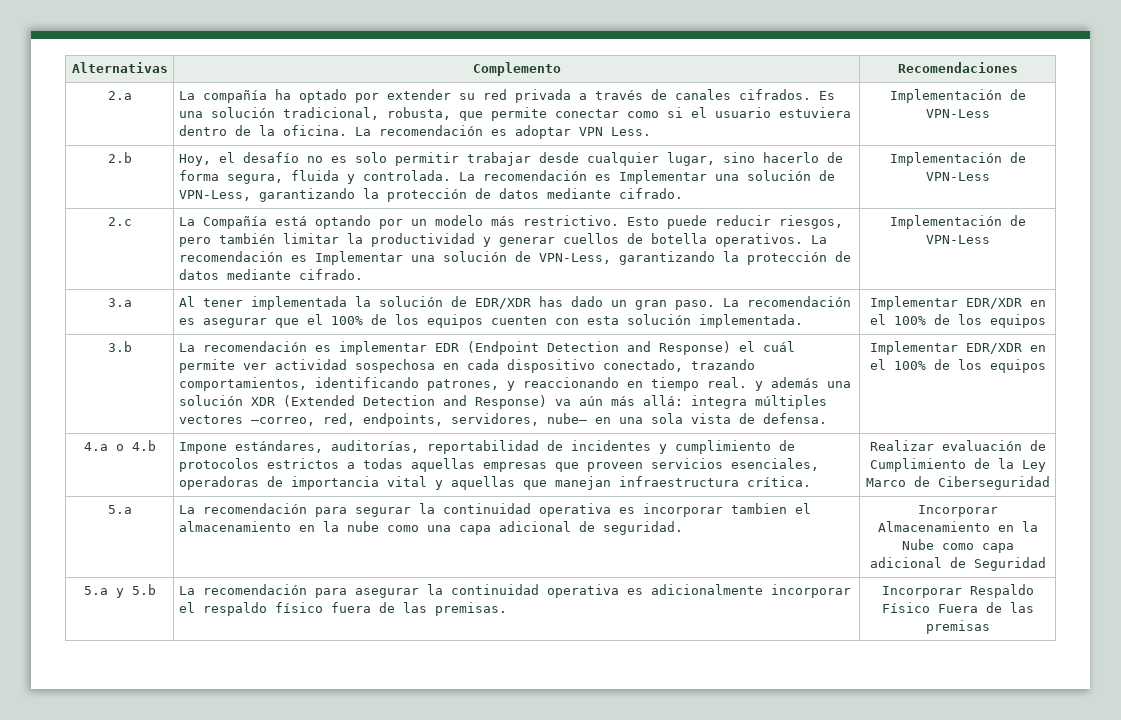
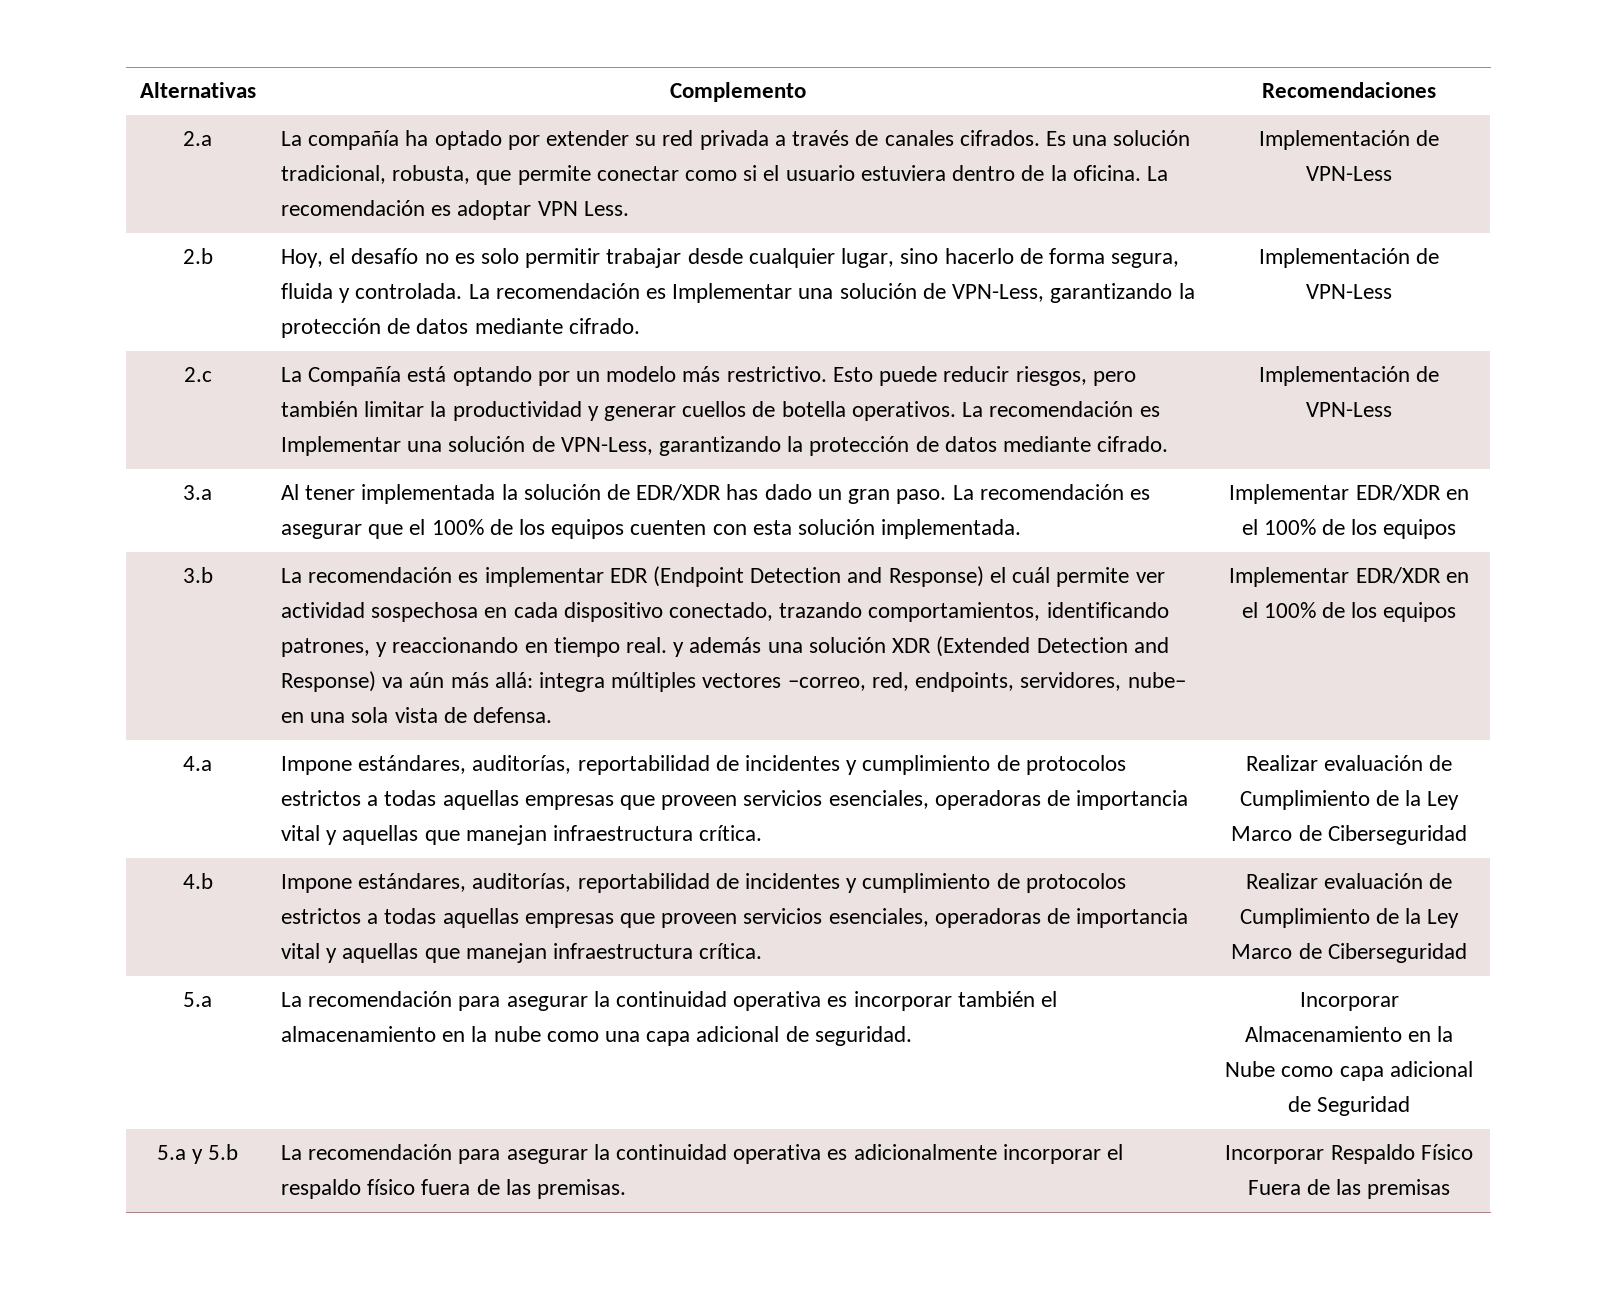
- 4.a o 4.b | Impone estándares, auditorías, reportabilidad de incidentes y cumplimiento de protocolos estrictos a todas aquellas empresas que proveen servicios esenciales, operadoras de importancia vital y aquellas que manejan infraestructura crítica. | Realizar evaluación de Cumplimiento de la Ley Marco de Ciberseguridad
+ 4.a | Impone estándares, auditorías, reportabilidad de incidentes y cumplimiento de protocolos estrictos a todas aquellas empresas que proveen servicios esenciales, operadoras de importancia vital y aquellas que manejan infraestructura crítica. | Realizar evaluación de Cumplimiento de la Ley Marco de Ciberseguridad
+ 4.b | Impone estándares, auditorías, reportabilidad de incidentes y cumplimiento de protocolos estrictos a todas aquellas empresas que proveen servicios esenciales, operadoras de importancia vital y aquellas que manejan infraestructura crítica. | Realizar evaluación de Cumplimiento de la Ley Marco de Ciberseguridad
- 5.a | La recomendación para segurar la continuidad operativa es incorporar tambien el almacenamiento en la nube como una capa adicional de seguridad. | Incorporar Almacenamiento en la Nube como capa adicional de Seguridad
+ 5.a | La recomendación para asegurar la continuidad operativa es incorporar también el almacenamiento en la nube como una capa adicional de seguridad. | Incorporar Almacenamiento en la Nube como capa adicional de Seguridad

